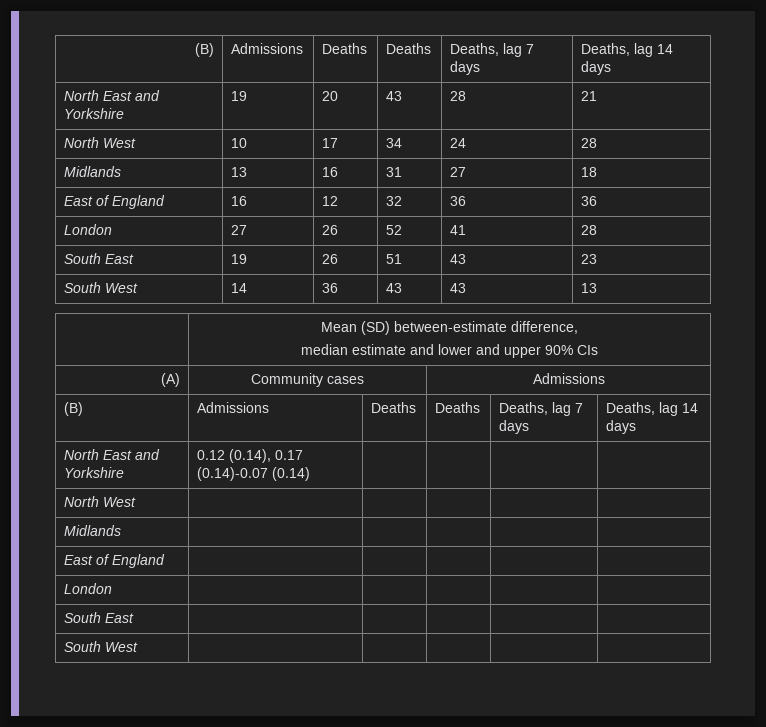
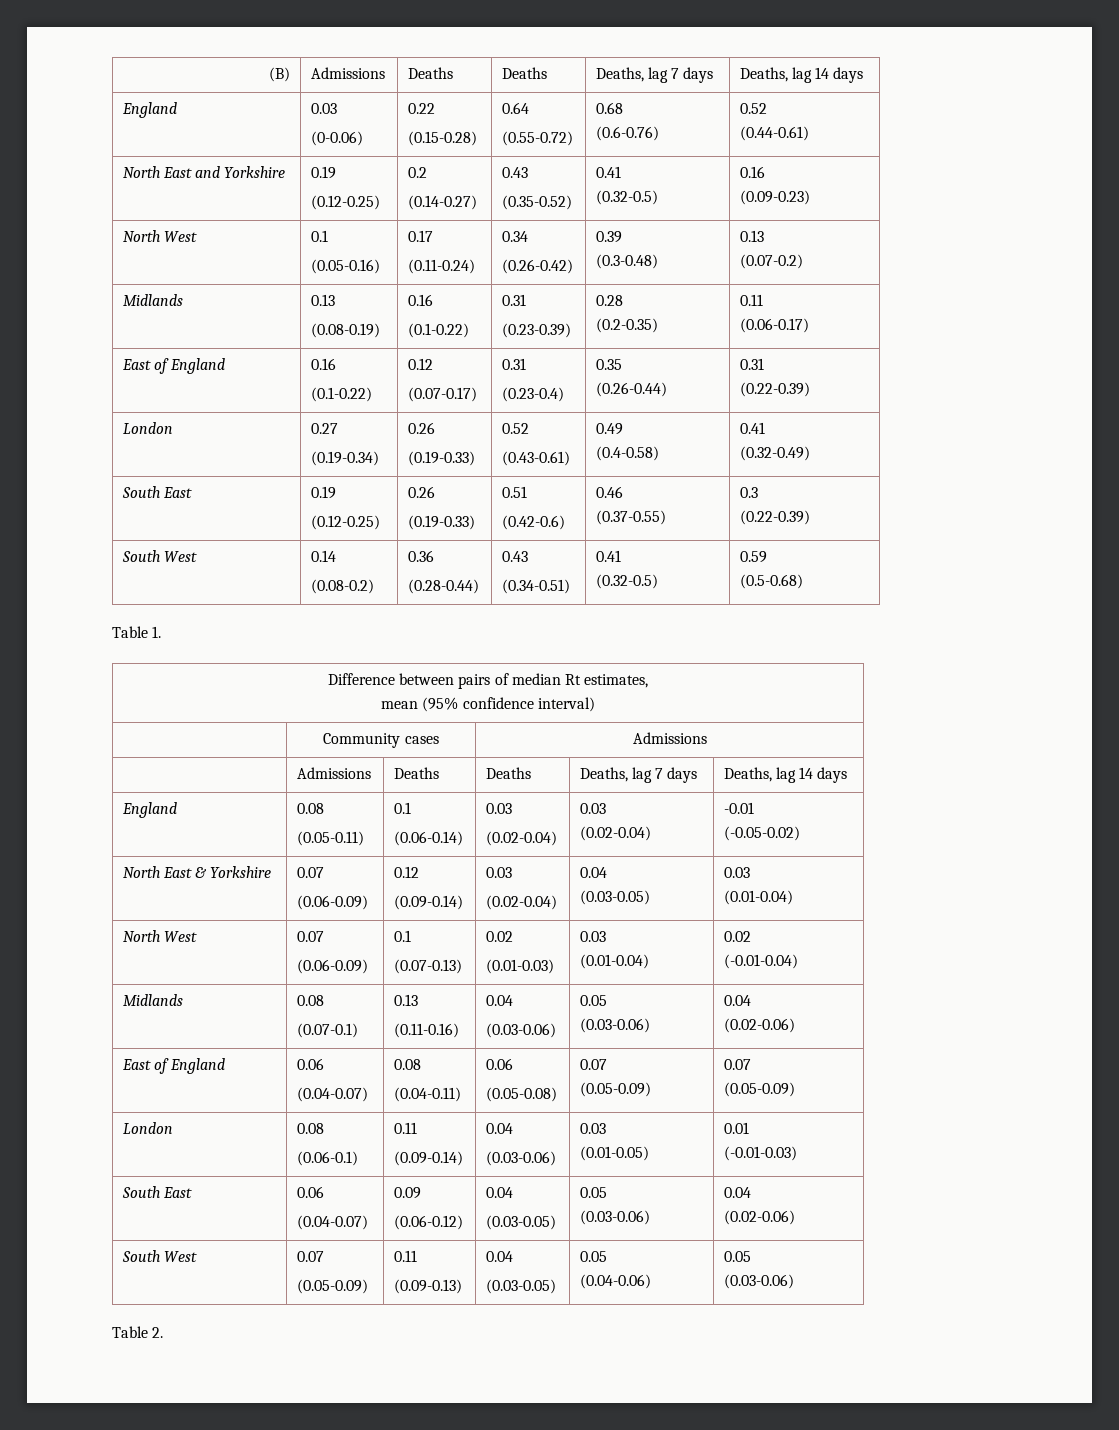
- North East and Yorkshire | 19 | 20 | 43 | 28 | 21
- North West | 10 | 17 | 34 | 24 | 28
- Midlands | 13 | 16 | 31 | 27 | 18
- East of England | 16 | 12 | 32 | 36 | 36
- London | 27 | 26 | 52 | 41 | 28
- South East | 19 | 26 | 51 | 43 | 23
- South West | 14 | 36 | 43 | 43 | 13
- | Mean (SD) between-estimate difference,
- median estimate and lower and upper 90% CIs
- (A) | Community cases | Admissions
- (B) | Admissions | Deaths | Deaths | Deaths, lag 7 days | Deaths, lag 14 days
+ England | 0.03
+ (0-0.06) | 0.22
+ (0.15-0.28) | 0.64
+ (0.55-0.72) | 0.68
+ (0.6-0.76) | 0.52
+ (0.44-0.61)
+ North East and Yorkshire | 0.19
+ (0.12-0.25) | 0.2
+ (0.14-0.27) | 0.43
+ (0.35-0.52) | 0.41
+ (0.32-0.5) | 0.16
+ (0.09-0.23)
+ North West | 0.1
+ (0.05-0.16) | 0.17
+ (0.11-0.24) | 0.34
+ (0.26-0.42) | 0.39
+ (0.3-0.48) | 0.13
+ (0.07-0.2)
+ Midlands | 0.13
+ (0.08-0.19) | 0.16
+ (0.1-0.22) | 0.31
+ (0.23-0.39) | 0.28
+ (0.2-0.35) | 0.11
+ (0.06-0.17)
+ East of England | 0.16
+ (0.1-0.22) | 0.12
+ (0.07-0.17) | 0.31
+ (0.23-0.4) | 0.35
+ (0.26-0.44) | 0.31
+ (0.22-0.39)
+ London | 0.27
+ (0.19-0.34) | 0.26
+ (0.19-0.33) | 0.52
+ (0.43-0.61) | 0.49
+ (0.4-0.58) | 0.41
+ (0.32-0.49)
+ South East | 0.19
+ (0.12-0.25) | 0.26
+ (0.19-0.33) | 0.51
+ (0.42-0.6) | 0.46
+ (0.37-0.55) | 0.3
+ (0.22-0.39)
+ South West | 0.14
+ (0.08-0.2) | 0.36
+ (0.28-0.44) | 0.43
+ (0.34-0.51) | 0.41
+ (0.32-0.5) | 0.59
+ (0.5-0.68)
+ Table 1.
+ Difference between pairs of median Rt estimates,
+ mean (95% confidence interval)
+ | Community cases | Admissions
+ | Admissions | Deaths | Deaths | Deaths, lag 7 days | Deaths, lag 14 days
- North East and Yorkshire | 0.12 (0.14), 0.17 (0.14)-0.07 (0.14) | | | |
- North West | | | | |
- Midlands | | | | |
- East of England | | | | |
- London | | | | |
- South East | | | | |
- South West | | | | |
+ England | 0.08
+ (0.05-0.11) | 0.1
+ (0.06-0.14) | 0.03
+ (0.02-0.04) | 0.03
+ (0.02-0.04) | -0.01
+ (-0.05-0.02)
+ North East & Yorkshire | 0.07
+ (0.06-0.09) | 0.12
+ (0.09-0.14) | 0.03
+ (0.02-0.04) | 0.04
+ (0.03-0.05) | 0.03
+ (0.01-0.04)
+ North West | 0.07
+ (0.06-0.09) | 0.1
+ (0.07-0.13) | 0.02
+ (0.01-0.03) | 0.03
+ (0.01-0.04) | 0.02
+ (-0.01-0.04)
+ Midlands | 0.08
+ (0.07-0.1) | 0.13
+ (0.11-0.16) | 0.04
+ (0.03-0.06) | 0.05
+ (0.03-0.06) | 0.04
+ (0.02-0.06)
+ East of England | 0.06
+ (0.04-0.07) | 0.08
+ (0.04-0.11) | 0.06
+ (0.05-0.08) | 0.07
+ (0.05-0.09) | 0.07
+ (0.05-0.09)
+ London | 0.08
+ (0.06-0.1) | 0.11
+ (0.09-0.14) | 0.04
+ (0.03-0.06) | 0.03
+ (0.01-0.05) | 0.01
+ (-0.01-0.03)
+ South East | 0.06
+ (0.04-0.07) | 0.09
+ (0.06-0.12) | 0.04
+ (0.03-0.05) | 0.05
+ (0.03-0.06) | 0.04
+ (0.02-0.06)
+ South West | 0.07
+ (0.05-0.09) | 0.11
+ (0.09-0.13) | 0.04
+ (0.03-0.05) | 0.05
+ (0.04-0.06) | 0.05
+ (0.03-0.06)
+ Table 2.

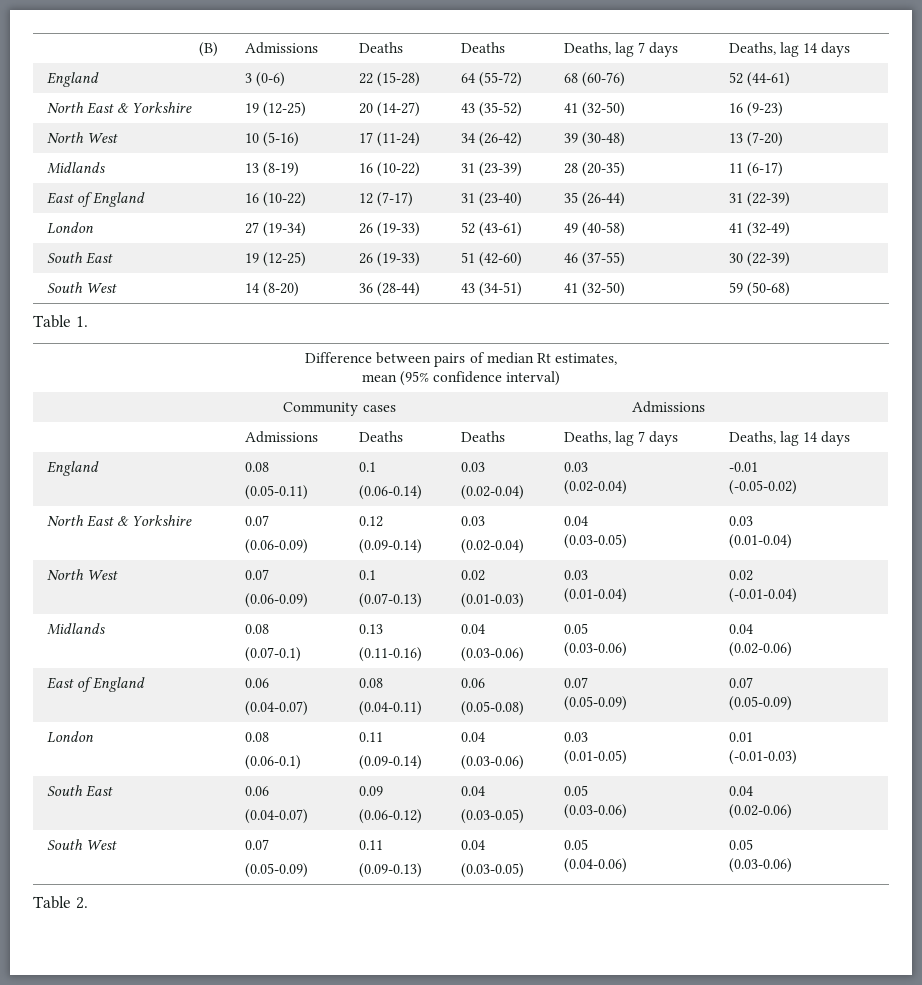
- England | 0.03
- (0-0.06) | 0.22
- (0.15-0.28) | 0.64
- (0.55-0.72) | 0.68
- (0.6-0.76) | 0.52
- (0.44-0.61)
- North East and Yorkshire | 0.19
- (0.12-0.25) | 0.2
- (0.14-0.27) | 0.43
- (0.35-0.52) | 0.41
- (0.32-0.5) | 0.16
- (0.09-0.23)
- North West | 0.1
- (0.05-0.16) | 0.17
- (0.11-0.24) | 0.34
- (0.26-0.42) | 0.39
- (0.3-0.48) | 0.13
- (0.07-0.2)
- Midlands | 0.13
- (0.08-0.19) | 0.16
- (0.1-0.22) | 0.31
- (0.23-0.39) | 0.28
- (0.2-0.35) | 0.11
- (0.06-0.17)
- East of England | 0.16
- (0.1-0.22) | 0.12
- (0.07-0.17) | 0.31
- (0.23-0.4) | 0.35
- (0.26-0.44) | 0.31
- (0.22-0.39)
- London | 0.27
- (0.19-0.34) | 0.26
- (0.19-0.33) | 0.52
- (0.43-0.61) | 0.49
- (0.4-0.58) | 0.41
- (0.32-0.49)
- South East | 0.19
- (0.12-0.25) | 0.26
- (0.19-0.33) | 0.51
- (0.42-0.6) | 0.46
- (0.37-0.55) | 0.3
- (0.22-0.39)
- South West | 0.14
- (0.08-0.2) | 0.36
- (0.28-0.44) | 0.43
- (0.34-0.51) | 0.41
- (0.32-0.5) | 0.59
- (0.5-0.68)
+ England | 3 (0-6) | 22 (15-28) | 64 (55-72) | 68 (60-76) | 52 (44-61)
+ North East & Yorkshire | 19 (12-25) | 20 (14-27) | 43 (35-52) | 41 (32-50) | 16 (9-23)
+ North West | 10 (5-16) | 17 (11-24) | 34 (26-42) | 39 (30-48) | 13 (7-20)
+ Midlands | 13 (8-19) | 16 (10-22) | 31 (23-39) | 28 (20-35) | 11 (6-17)
+ East of England | 16 (10-22) | 12 (7-17) | 31 (23-40) | 35 (26-44) | 31 (22-39)
+ London | 27 (19-34) | 26 (19-33) | 52 (43-61) | 49 (40-58) | 41 (32-49)
+ South East | 19 (12-25) | 26 (19-33) | 51 (42-60) | 46 (37-55) | 30 (22-39)
+ South West | 14 (8-20) | 36 (28-44) | 43 (34-51) | 41 (32-50) | 59 (50-68)

